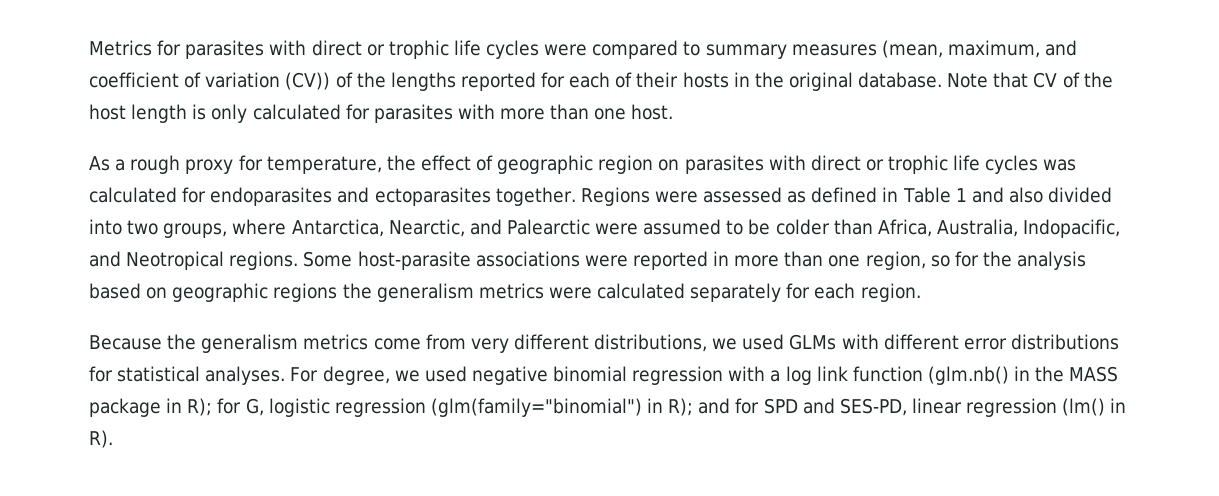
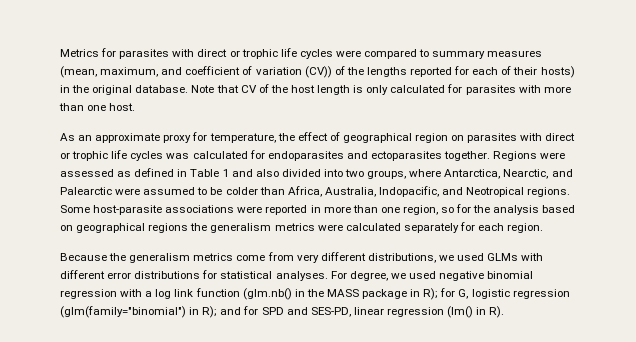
- Metrics for parasites with direct or trophic life cycles were compared to summary measures (mean, maximum, and coefficient of variation (CV)) of the lengths reported for each of their hosts in the original database.
+ Metrics for parasites with direct or trophic life cycles were compared to summary measures (mean, maximum, and coefficient of variation (CV)) of the lengths reported for each of their hosts) in the original database.
- As a rough proxy for temperature, the effect of geographic region on parasites with direct or trophic life cycles was calculated for endoparasites and ectoparasites together.
+ As an approximate proxy for temperature, the effect of geographical region on parasites with direct or trophic life cycles was calculated for endoparasites and ectoparasites together.
- Some host-parasite associations were reported in more than one region, so for the analysis based on geographic regions the generalism metrics were calculated separately for each region.
+ Some host-parasite associations were reported in more than one region, so for the analysis based on geographical regions the generalism metrics were calculated separately for each region.

